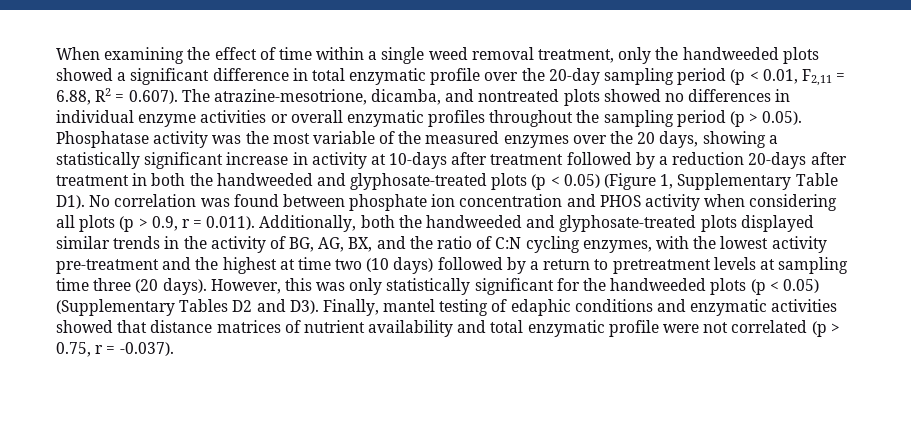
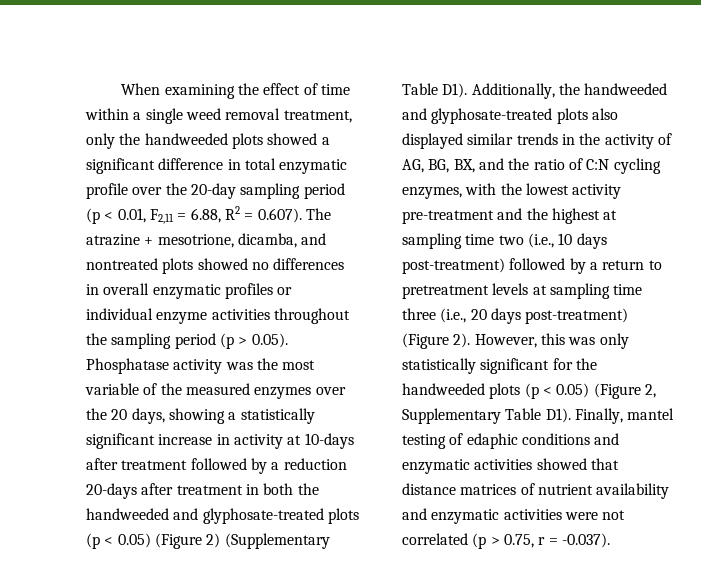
- When examining the effect of time within a single weed removal treatment, only the handweeded plots showed a significant difference in total enzymatic profile over the 20-day sampling period (p < 0.01, F2,11 = 6.88, R2 = 0.607). The atrazine-mesotrione, dicamba, and nontreated plots showed no differences in individual enzyme activities or overall enzymatic profiles throughout the sampling period (p > 0.05). Phosphatase activity was the most variable of the measured enzymes over the 20 days, showing a statistically significant increase in activity at 10-days after treatment followed by a reduction 20-days after treatment in both the handweeded and glyphosate-treated plots (p < 0.05) (Figure 1, Supplementary Table D1). No correlation was found between phosphate ion concentration and PHOS activity when considering all plots (p > 0.9, r = 0.011). Additionally, both the handweeded and glyphosate-treated plots displayed similar trends in the activity of BG, AG, BX, and the ratio of C:N cycling enzymes, with the lowest activity pre-treatment and the highest at time two (10 days) followed by a return to pretreatment levels at sampling time three (20 days).
+ When examining the effect of time within a single weed removal treatment, only the handweeded plots showed a significant difference in total enzymatic profile over the 20-day sampling period (p < 0.01, F2,11 = 6.88, R2 = 0.607). The atrazine + mesotrione, dicamba, and nontreated plots showed no differences in overall enzymatic profiles or individual enzyme activities throughout the sampling period (p > 0.05). Phosphatase activity was the most variable of the measured enzymes over the 20 days, showing a statistically significant increase in activity at 10-days after treatment followed by a reduction 20-days after treatment in both the handweeded and glyphosate-treated plots (p < 0.05) (Figure 2) (Supplementary Table D1). Additionally, the handweeded and glyphosate-treated plots also displayed similar trends in the activity of AG, BG, BX, and the ratio of C:N cycling enzymes, with the lowest activity pre-treatment and the highest at sampling time two (i.e., 10 days post-treatment) followed by a return to pretreatment levels at sampling time three (i.e., 20 days post-treatment) (Figure 2).
- However, this was only statistically significant for the handweeded plots (p < 0.05) (Supplementary Tables D2 and D3). Finally, mantel testing of edaphic conditions and enzymatic activities showed that distance matrices of nutrient availability and total enzymatic profile were not correlated (p > 0.75, r = -0.037).
+ However, this was only statistically significant for the handweeded plots (p < 0.05) (Figure 2, Supplementary Table D1). Finally, mantel testing of edaphic conditions and enzymatic activities showed that distance matrices of nutrient availability and enzymatic activities were not correlated (p > 0.75, r = -0.037).

